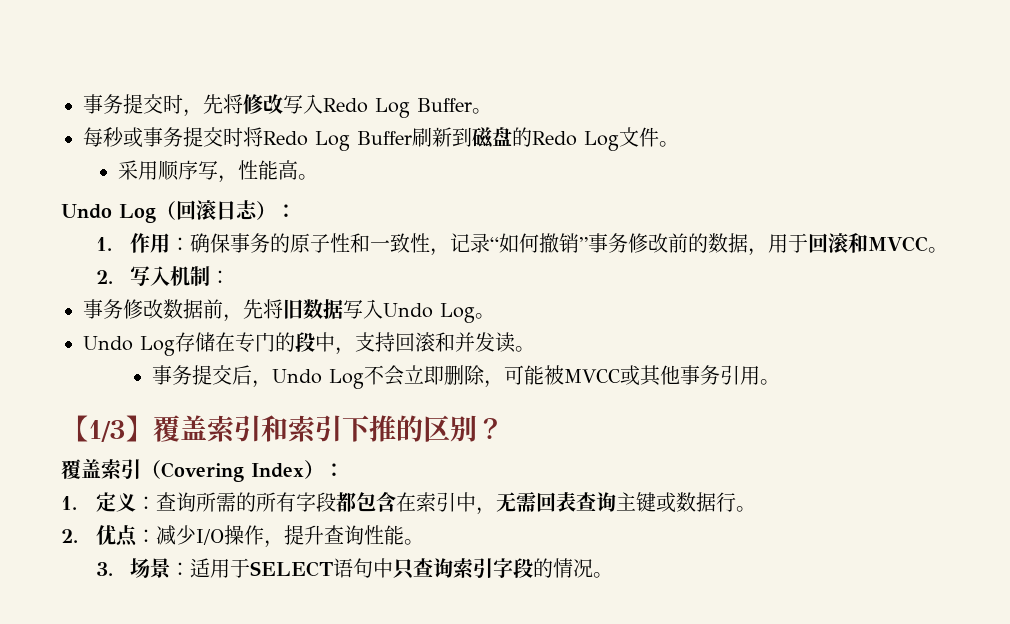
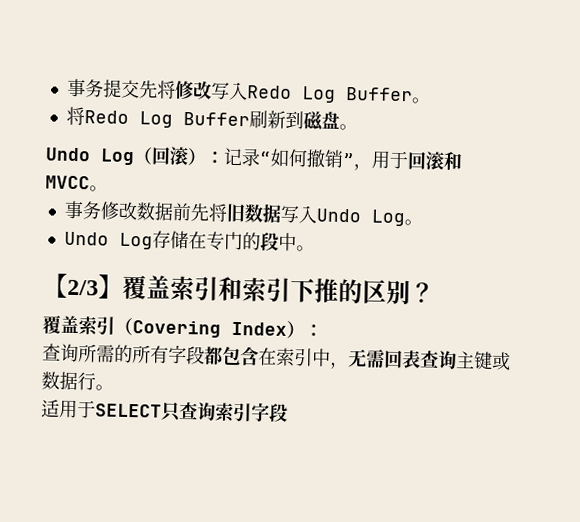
- 事务提交时，先将修改写入Redo Log Buffer。
+ 事务提交先将修改写入Redo Log Buffer。
- 每秒或事务提交时将Redo Log Buffer刷新到磁盘的Redo Log文件。
- 采用顺序写，性能高。
+ 将Redo Log Buffer刷新到磁盘。
- Undo Log（回滚日志）：
- 1.作用：确保事务的原子性和一致性，记录“如何撤销”事务修改前的数据，用于回滚和MVCC。
+ Undo Log（回滚）：记录“如何撤销”，用于回滚和MVCC。
- 2.写入机制：
- 事务修改数据前，先将旧数据写入Undo Log。
+ 事务修改数据前先将旧数据写入Undo Log。
- Undo Log存储在专门的段中，支持回滚和并发读。
- 事务提交后，Undo Log不会立即删除，可能被MVCC或其他事务引用。
+ Undo Log存储在专门的段中。
- 【1/3】覆盖索引和索引下推的区别？
+ 【2/3】覆盖索引和索引下推的区别？
- 1.定义：查询所需的所有字段都包含在索引中，无需回表查询主键或数据行。
+ 查询所需的所有字段都包含在索引中，无需回表查询主键或数据行。
- 2.优点：减少I/O操作，提升查询性能。
- 3.场景：适用于SELECT语句中只查询索引字段的情况。
+ 适用于SELECT只查询索引字段

